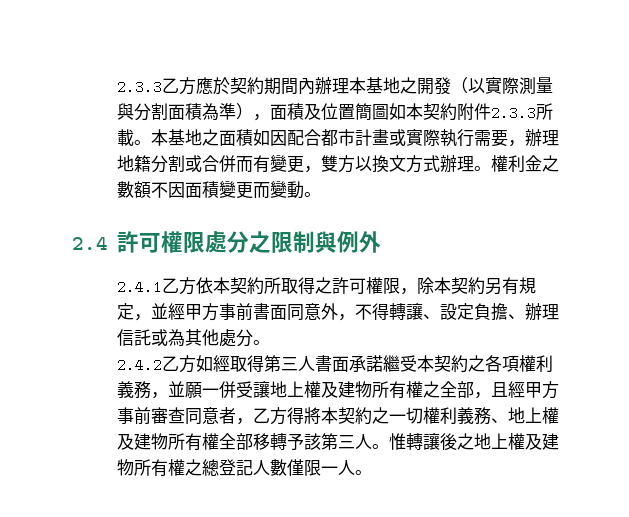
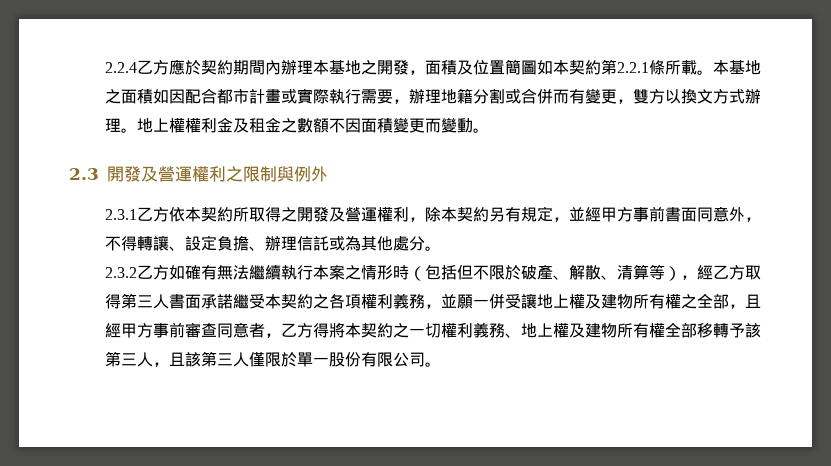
- 2.3.3乙方應於契約期間內辦理本基地之開發（以實際測量與分割面積為準），面積及位置簡圖如本契約附件2.3.3所載。
+ 2.2.4乙方應於契約期間內辦理本基地之開發，面積及位置簡圖如本契約第2.2.1條所載。
- 權利金之數額不因面積變更而變動。
+ 地上權權利金及租金之數額不因面積變更而變動。
- 2.4許可權限處分之限制與例外
+ 2.3開發及營運權利之限制與例外
- 2.4.1乙方依本契約所取得之許可權限，除本契約另有規定，並經甲方事前書面同意外，不得轉讓、設定負擔、辦理信託或為其他處分。
+ 2.3.1乙方依本契約所取得之開發及營運權利，除本契約另有規定，並經甲方事前書面同意外，不得轉讓、設定負擔、辦理信託或為其他處分。
- 2.4.2乙方如經取得第三人書面承諾繼受本契約之各項權利義務，並願一併受讓地上權及建物所有權之全部，且經甲方事前審查同意者，乙方得將本契約之一切權利義務、地上權及建物所有權全部移轉予該第三人。惟轉讓後之地上權及建物所有權之總登記人數僅限一人。
+ 2.3.2乙方如確有無法繼續執行本案之情形時（包括但不限於破產、解散、清算等），經乙方取得第三人書面承諾繼受本契約之各項權利義務，並願一併受讓地上權及建物所有權之全部，且經甲方事前審查同意者，乙方得將本契約之一切權利義務、地上權及建物所有權全部移轉予該第三人，且該第三人僅限於單一股份有限公司。

